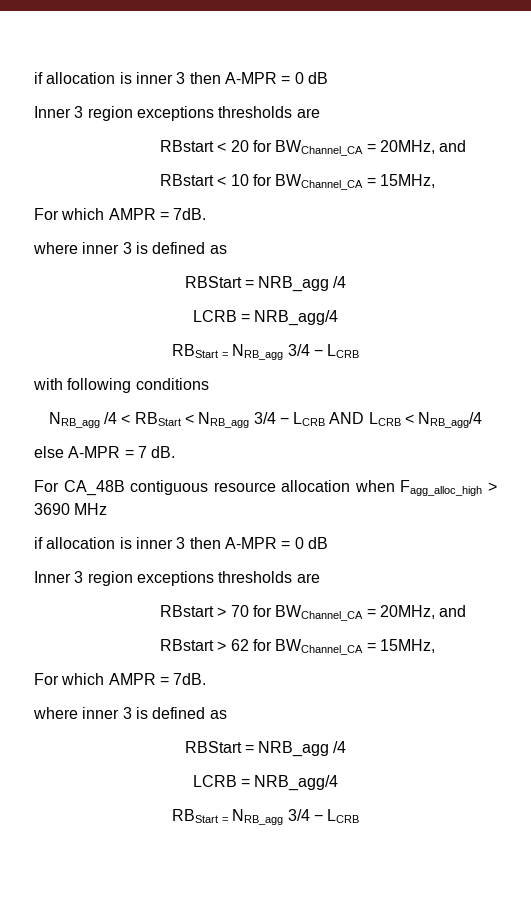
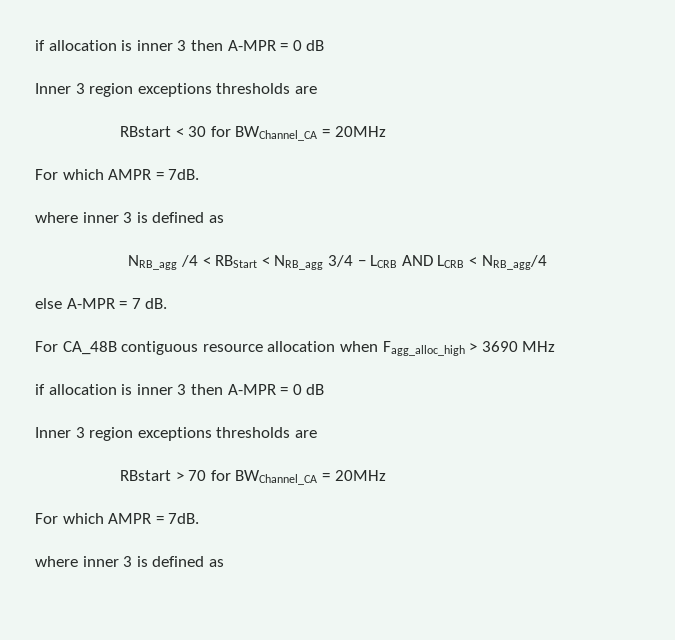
- RBstart < 20 for BWChannel_CA = 20MHz, and
- RBstart < 10 for BWChannel_CA = 15MHz,
+ RBstart < 30 for BWChannel_CA = 20MHz
  For which AMPR = 7dB.
  where inner 3 is defined as
- RBStart = NRB_agg /4
- LCRB = NRB_agg/4
- RBStart = NRB_agg 3/4 − LCRB
- with following conditions
- RBstart > 70 for BWChannel_CA = 20MHz, and
- RBstart > 62 for BWChannel_CA = 15MHz,
+ RBstart > 70 for BWChannel_CA = 20MHz
  For which AMPR = 7dB.
  where inner 3 is defined as
- RBStart = NRB_agg /4
- LCRB = NRB_agg/4
- RBStart = NRB_agg 3/4 − LCRB

